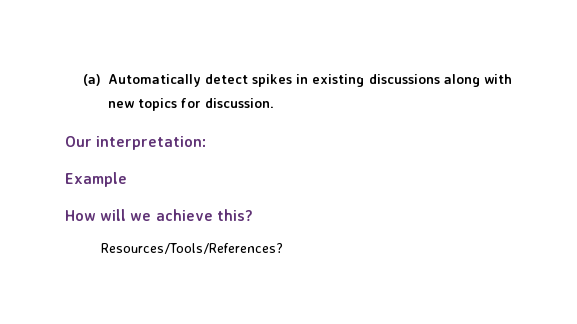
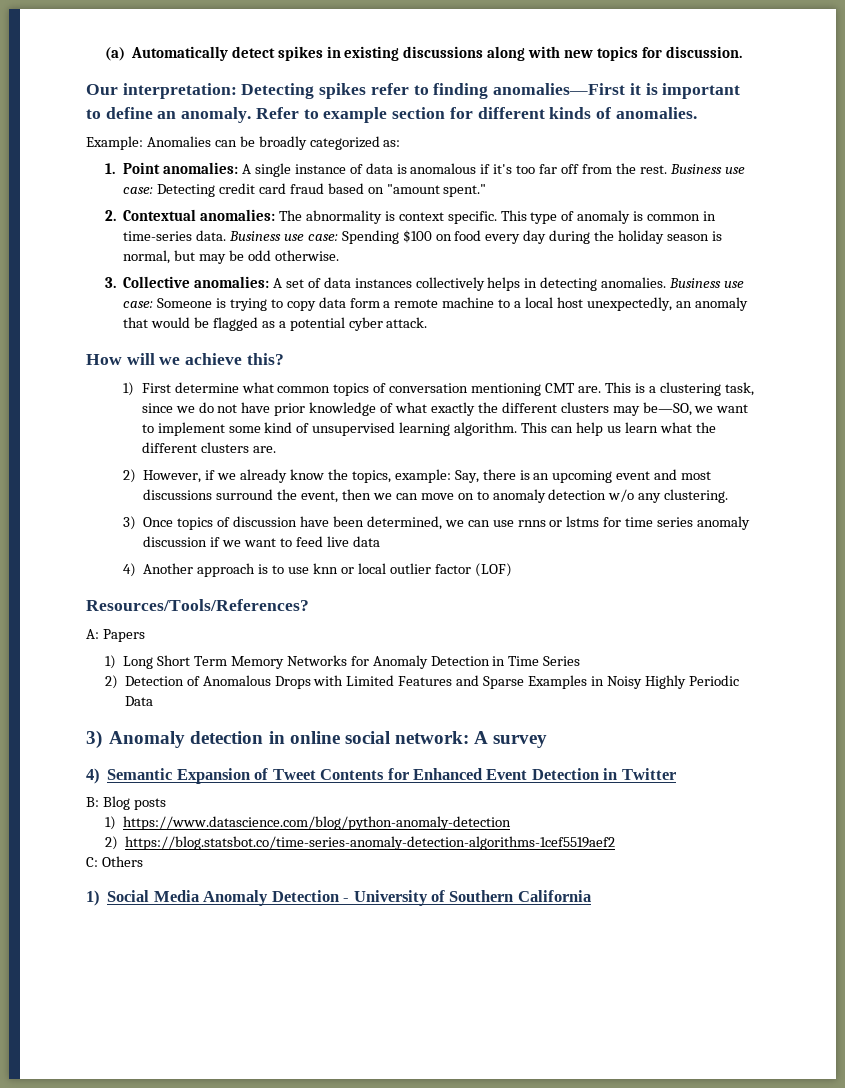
- Our interpretation:
- Example
+ Our interpretation: Detecting spikes refer to finding anomalies—First it is important to define an anomaly. Refer to example section for different kinds of anomalies.
+ Example: Anomalies can be broadly categorized as:
+ 1. Point anomalies: A single instance of data is anomalous if it's too far off from the rest. Business use case: Detecting credit card fraud based on "amount spent."
+ 2. Contextual anomalies: The abnormality is context specific. This type of anomaly is common in time-series data. Business use case: Spending $100 on food every day during the holiday season is normal, but may be odd otherwise.
+ 3. Collective anomalies: A set of data instances collectively helps in detecting anomalies. Business use case: Someone is trying to copy data form a remote machine to a local host unexpectedly, an anomaly that would be flagged as a potential cyber attack.
+ 1) First determine what common topics of conversation mentioning CMT are. This is a clustering task, since we do not have prior knowledge of what exactly the different clusters may be—SO, we want to implement some kind of unsupervised learning algorithm. This can help us learn what the different clusters are.
+ 2) However, if we already know the topics, example: Say, there is an upcoming event and most discussions surround the event, then we can move on to anomaly detection w/o any clustering.
+ 3) Once topics of discussion have been determined, we can use rnns or lstms for time series anomaly discussion if we want to feed live data
+ 4) Another approach is to use knn or local outlier factor (LOF)
  Resources/Tools/References?
+ A: Papers
+ 1) Long Short Term Memory Networks for Anomaly Detection in Time Series
+ 2) Detection of Anomalous Drops with Limited Features and Sparse Examples in Noisy Highly Periodic Data
+ 3) Anomaly detection in online social network: A survey
+ 4) Semantic Expansion of Tweet Contents for Enhanced Event Detection in Twitter
+ B: Blog posts
+ 1) https://www.datascience.com/blog/python-anomaly-detection
+ 2) https://blog.statsbot.co/time-series-anomaly-detection-algorithms-1cef5519aef2
+ C: Others
+ 1) Social Media Anomaly Detection - University of Southern California

